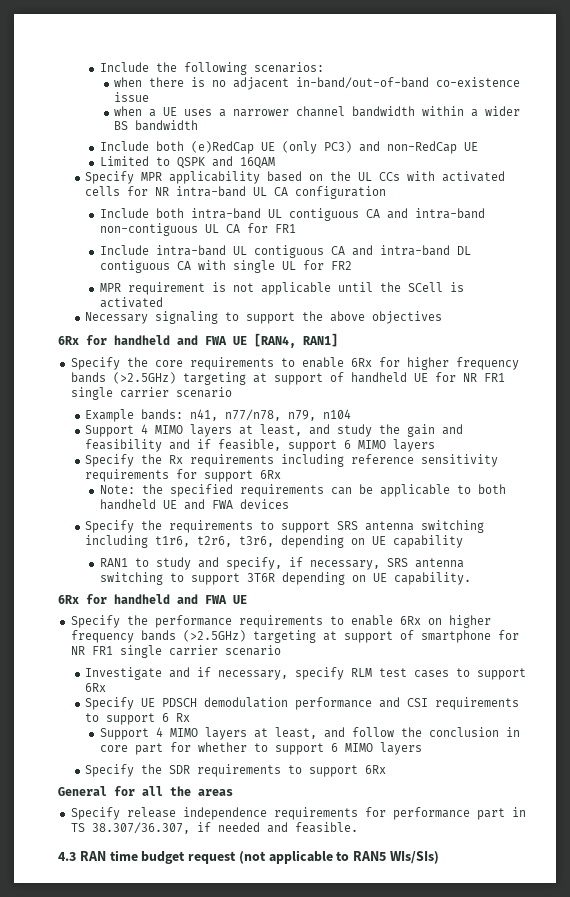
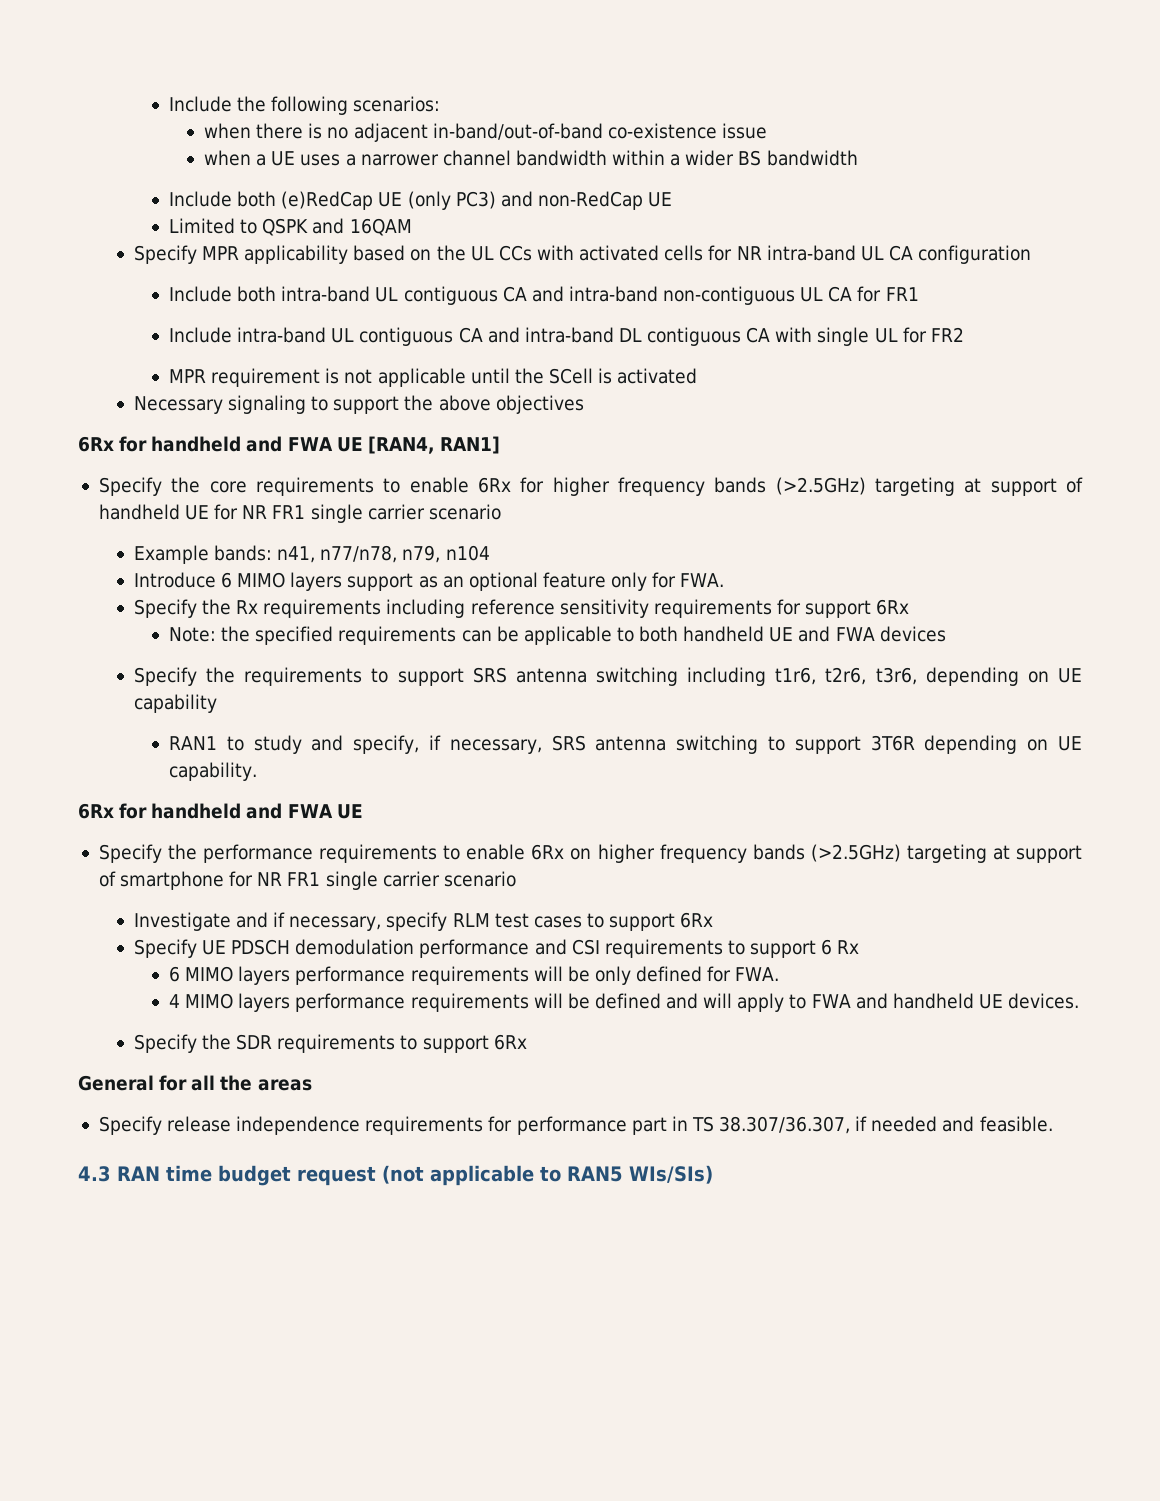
- Support 4 MIMO layers at least, and study the gain and feasibility and if feasible, support 6 MIMO layers
+ Introduce 6 MIMO layers support as an optional feature only for FWA.
- Support 4 MIMO layers at least, and follow the conclusion in core part for whether to support 6 MIMO layers
+ 6 MIMO layers performance requirements will be only defined for FWA.
+ 4 MIMO layers performance requirements will be defined and will apply to FWA and handheld UE devices.

